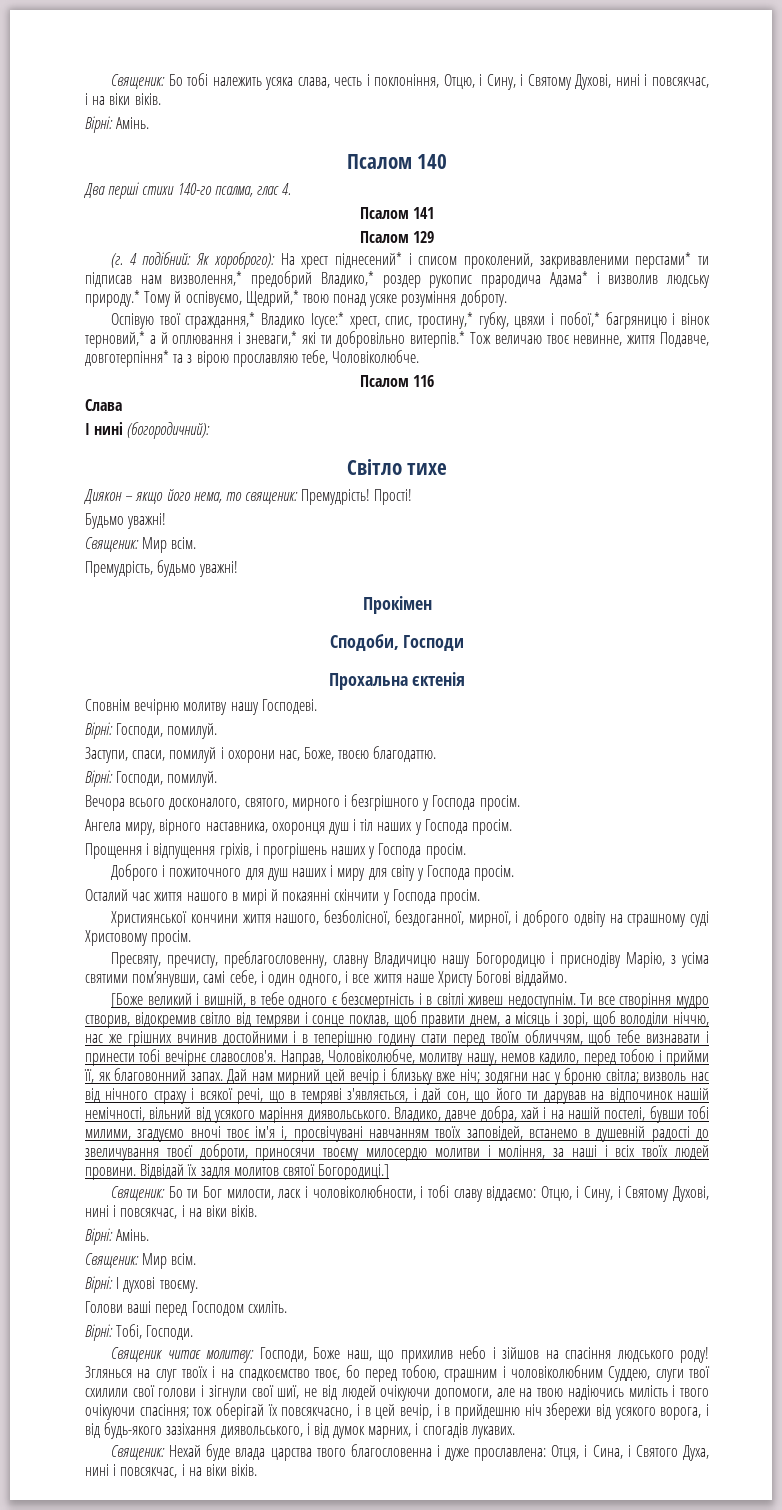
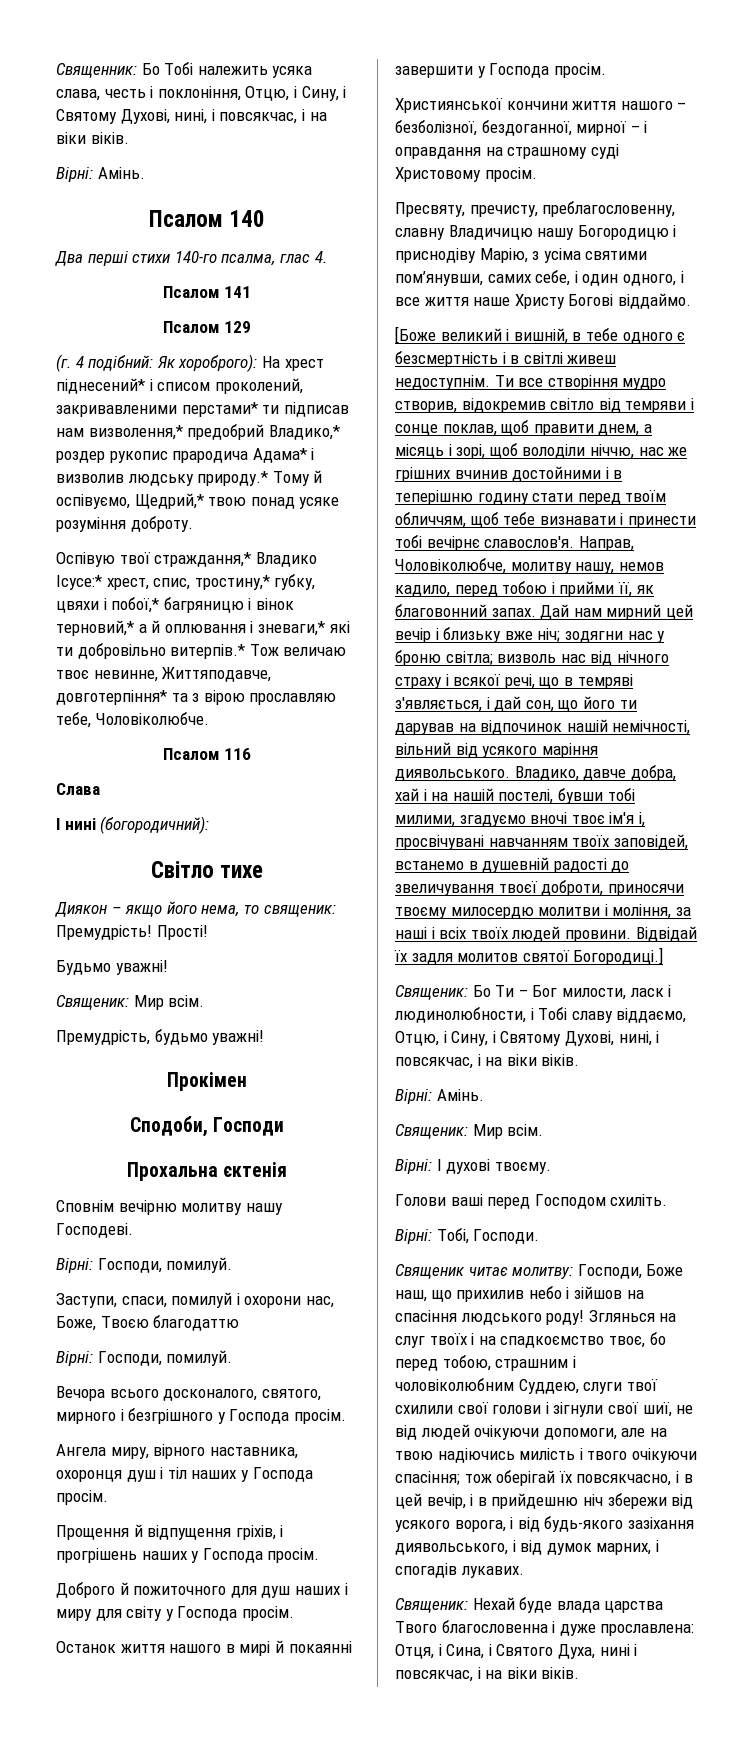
- Священик: Бо тобі належить усяка слава, честь і поклоніння, Отцю, і Сину, і Святому Духові, нині і повсякчас, і на віки віків.
+ Священник: Бо Тобі належить усяка слава, честь і поклоніння, Отцю, і Сину, і Святому Духові, нині, і повсякчас, і на віки віків.
- Оспівую твої страждання,* Владико Ісусе:* хрест, спис, тростину,* губку, цвяхи і побої,* багряницю і вінок терновий,* а й оплювання і зневаги,* які ти добровільно витерпів.* Тож величаю твоє невинне, життя Подавче, довготерпіння* та з вірою прославляю тебе, Чоловіколюбче.
+ Оспівую твої страждання,* Владико Ісусе:* хрест, спис, тростину,* губку, цвяхи і побої,* багряницю і вінок терновий,* а й оплювання і зневаги,* які ти добровільно витерпів.* Тож величаю твоє невинне, Життяподавче, довготерпіння* та з вірою прославляю тебе, Чоловіколюбче.
- Заступи, спаси, помилуй і охорони нас, Боже, твоєю благодаттю.
+ Заступи, спаси, помилуй і охорони нас, Боже, Твоєю благодаттю
- Прощення і відпущення гріхів, і прогрішень наших у Господа просім.
+ Прощення й відпущення гріхів, і прогрішень наших у Господа просім.
- Доброго і пожиточного для душ наших і миру для світу у Господа просім.
+ Доброго й пожиточного для душ наших і миру для світу у Господа просім.
- Осталий час життя нашого в мирі й покаянні скінчити у Господа просім.
+ Останок життя нашого в мирі й покаянні завершити у Господа просім.
- Християнської кончини життя нашого, безболісної, бездоганної, мирної, і доброго одвіту на страшному суді Христовому просім.
+ Християнської кончини життя нашого – безболізної, бездоганної, мирної – і оправдання на страшному суді Христовому просім.
- Пресвяту, пречисту, преблагословенну, славну Владичицю нашу Богородицю і приснодіву Марію, з усіма святими пом’янувши, самі себе, і один одного, і все життя наше Христу Богові віддаймо.
+ Пресвяту, пречисту, преблагословенну, славну Владичицю нашу Богородицю і приснодіву Марію, з усіма святими пом’янувши, самих себе, і один одного, і все життя наше Христу Богові віддаймо.
- Священик: Бо ти Бог милости, ласк і чоловіколюбности, і тобі славу віддаємо: Отцю, і Сину, і Святому Духові, нині і повсякчас, і на віки віків.
+ Священик: Бо Ти – Бог милости, ласк і людинолюбности, і Тобі славу віддаємо, Отцю, і Сину, і Святому Духові, нині, і повсякчас, і на віки віків.
- Священик: Нехай буде влада царства твого благословенна і дуже прославлена: Отця, і Сина, і Святого Духа, нині і повсякчас, і на віки віків.
+ Священик: Нехай буде влада царства Твого благословенна і дуже прославлена: Отця, і Сина, і Святого Духа, нині і повсякчас, і на віки віків.

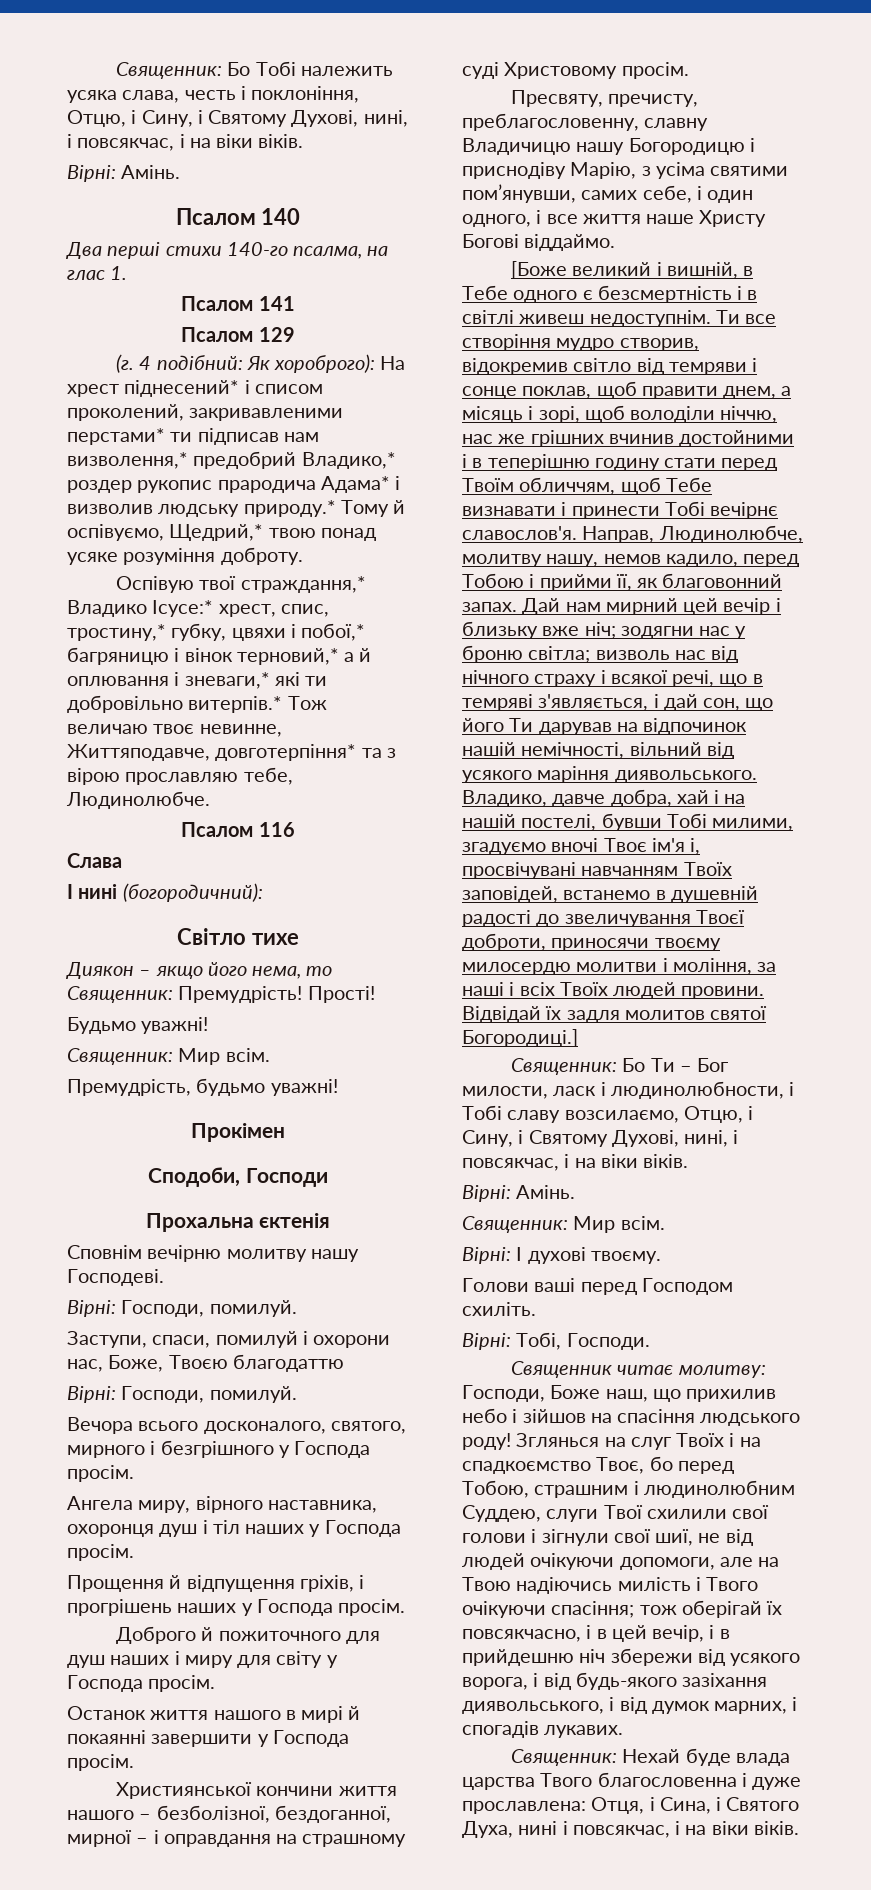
- Два перші стихи 140-го псалма, глас 4.
+ Два перші стихи 140-го псалма, на глас 1.
- Оспівую твої страждання,* Владико Ісусе:* хрест, спис, тростину,* губку, цвяхи і побої,* багряницю і вінок терновий,* а й оплювання і зневаги,* які ти добровільно витерпів.* Тож величаю твоє невинне, Життяподавче, довготерпіння* та з вірою прославляю тебе, Чоловіколюбче.
+ Оспівую твої страждання,* Владико Ісусе:* хрест, спис, тростину,* губку, цвяхи і побої,* багряницю і вінок терновий,* а й оплювання і зневаги,* які ти добровільно витерпів.* Тож величаю твоє невинне, Життяподавче, довготерпіння* та з вірою прославляю тебе, Людинолюбче.
- Диякон – якщо його нема, то священик: Премудрість!
+ Диякон – якщо його нема, то Священник: Премудрість!
  Будьмо уважні!
- Священик: Мир всім.
+ Священник: Мир всім.
- [Боже великий і вишній, в тебе одного є безсмертність і в світлі живеш недоступнім.
+ [Боже великий і вишній, в Тебе одного є безсмертність і в світлі живеш недоступнім.
- Ти все створіння мудро створив, відокремив світло від темряви і сонце поклав, щоб правити днем, а місяць і зорі, щоб володіли ніччю, нас же грішних вчинив достойними і в теперішню годину стати перед твоїм обличчям, щоб тебе визнавати і принести тобі вечірнє славослов'я.
+ Ти все створіння мудро створив, відокремив світло від темряви і сонце поклав, щоб правити днем, а місяць і зорі, щоб володіли ніччю, нас же грішних вчинив достойними і в теперішню годину стати перед Твоїм обличчям, щоб Тебе визнавати і принести Тобі вечірнє славослов'я.
- Направ, Чоловіколюбче, молитву нашу, немов кадило, перед тобою і прийми її, як благовонний запах.
+ Направ, Людинолюбче, молитву нашу, немов кадило, перед Тобою і прийми її, як благовонний запах.
- Дай нам мирний цей вечір і близьку вже ніч; зодягни нас у броню світла; визволь нас від нічного страху і всякої речі, що в темряві з'являється, і дай сон, що його ти дарував на відпочинок нашій немічності, вільний від усякого маріння диявольського.
+ Дай нам мирний цей вечір і близьку вже ніч; зодягни нас у броню світла; визволь нас від нічного страху і всякої речі, що в темряві з'являється, і дай сон, що його Ти дарував на відпочинок нашій немічності, вільний від усякого маріння диявольського.
- Владико, давче добра, хай і на нашій постелі, бувши тобі милими, згадуємо вночі твоє ім'я і, просвічувані навчанням твоїх заповідей, встанемо в душевній радості до звеличування твоєї доброти, приносячи твоєму милосердю молитви і моління, за наші і всіх твоїх людей провини.
+ Владико, давче добра, хай і на нашій постелі, бувши Тобі милими, згадуємо вночі Твоє ім'я і, просвічувані навчанням Твоїх заповідей, встанемо в душевній радості до звеличування Твоєї доброти, приносячи твоєму милосердю молитви і моління, за наші і всіх Твоїх людей провини.
- Священик: Бо Ти – Бог милости, ласк і людинолюбности, і Тобі славу віддаємо, Отцю, і Сину, і Святому Духові, нині, і повсякчас, і на віки віків.
+ Священник: Бо Ти – Бог милости, ласк і людинолюбности, і Тобі славу возсилаємо, Отцю, і Сину, і Святому Духові, нині, і повсякчас, і на віки віків.
  Вірні: Амінь.
- Священик: Мир всім.
+ Священник: Мир всім.
- Священик читає молитву: Господи, Боже наш, що прихилив небо і зійшов на спасіння людського роду!
+ Священник читає молитву: Господи, Боже наш, що прихилив небо і зійшов на спасіння людського роду!
- Зглянься на слуг твоїх і на спадкоємство твоє, бо перед тобою, страшним і чоловіколюбним Суддею, слуги твої схилили свої голови і зігнули свої шиї, не від людей очікуючи допомоги, але на твою надіючись милість і твого очікуючи спасіння; тож оберігай їх повсякчасно, і в цей вечір, і в прийдешню ніч збережи від усякого ворога, і від будь-якого зазіхання диявольського, і від думок марних, і спогадів лукавих.
+ Зглянься на слуг Твоїх і на спадкоємство Твоє, бо перед Тобою, страшним і людинолюбним Суддею, слуги Твої схилили свої голови і зігнули свої шиї, не від людей очікуючи допомоги, але на Твою надіючись милість і Твого очікуючи спасіння; тож оберігай їх повсякчасно, і в цей вечір, і в прийдешню ніч збережи від усякого ворога, і від будь-якого зазіхання диявольського, і від думок марних, і спогадів лукавих.
- Священик: Нехай буде влада царства Твого благословенна і дуже прославлена: Отця, і Сина, і Святого Духа, нині і повсякчас, і на віки віків.
+ Священник: Нехай буде влада царства Твого благословенна і дуже прославлена: Отця, і Сина, і Святого Духа, нині і повсякчас, і на віки віків.

